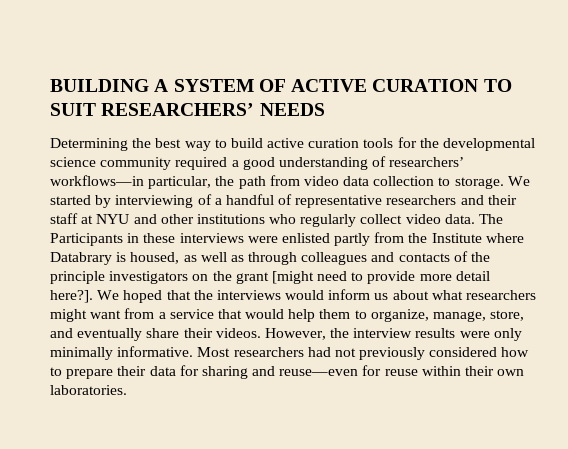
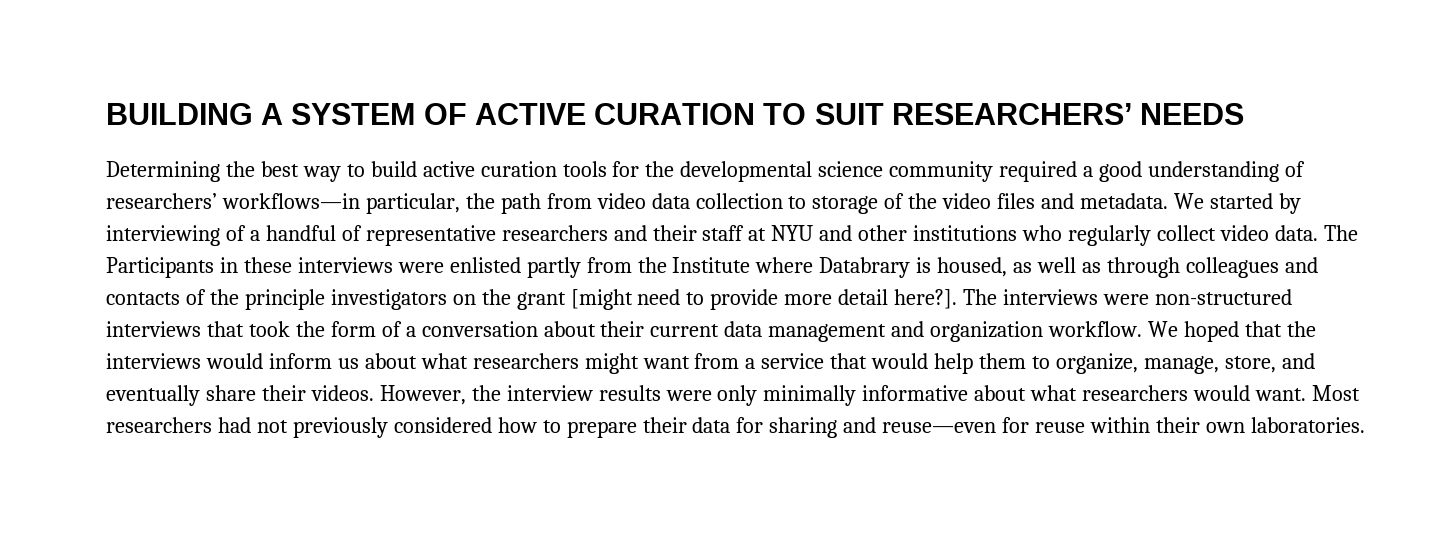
- Determining the best way to build active curation tools for the developmental science community required a good understanding of researchers’ workflows—in particular, the path from video data collection to storage.
+ Determining the best way to build active curation tools for the developmental science community required a good understanding of researchers’ workflows—in particular, the path from video data collection to storage of the video files and metadata.
+ The interviews were non-structured interviews that took the form of a conversation about their current data management and organization workflow.
- However, the interview results were only minimally informative.
+ However, the interview results were only minimally informative about what researchers would want.

